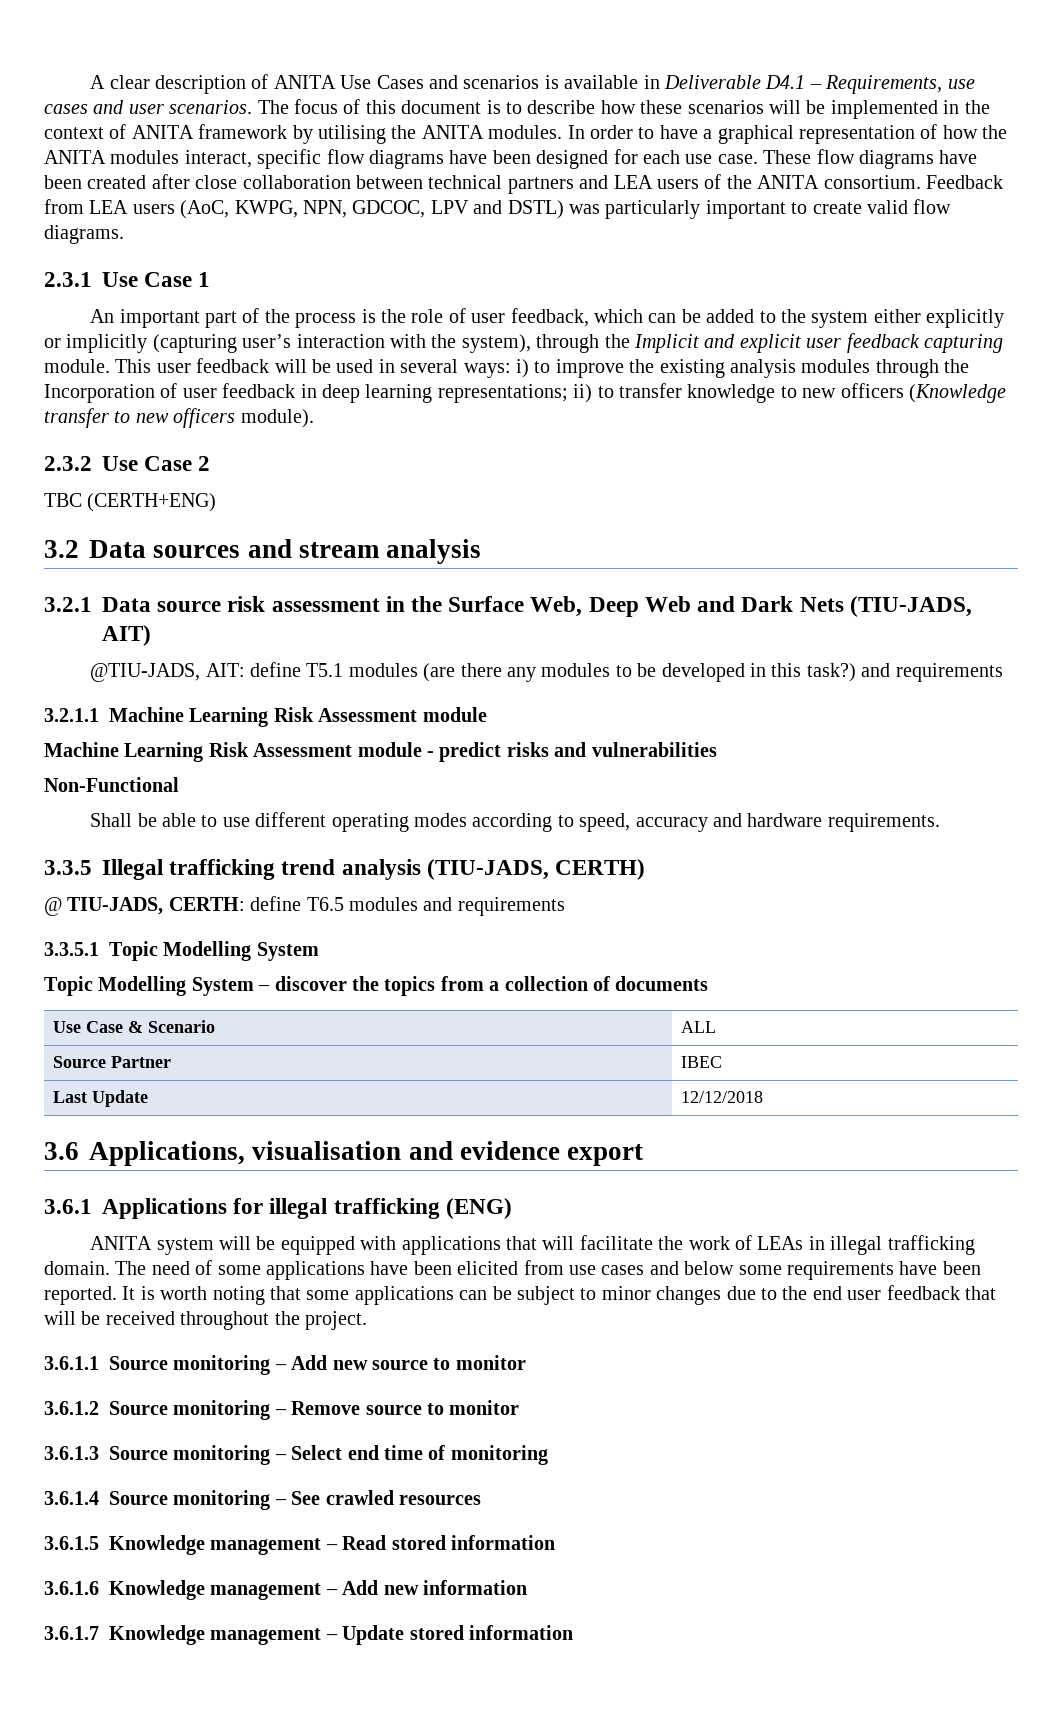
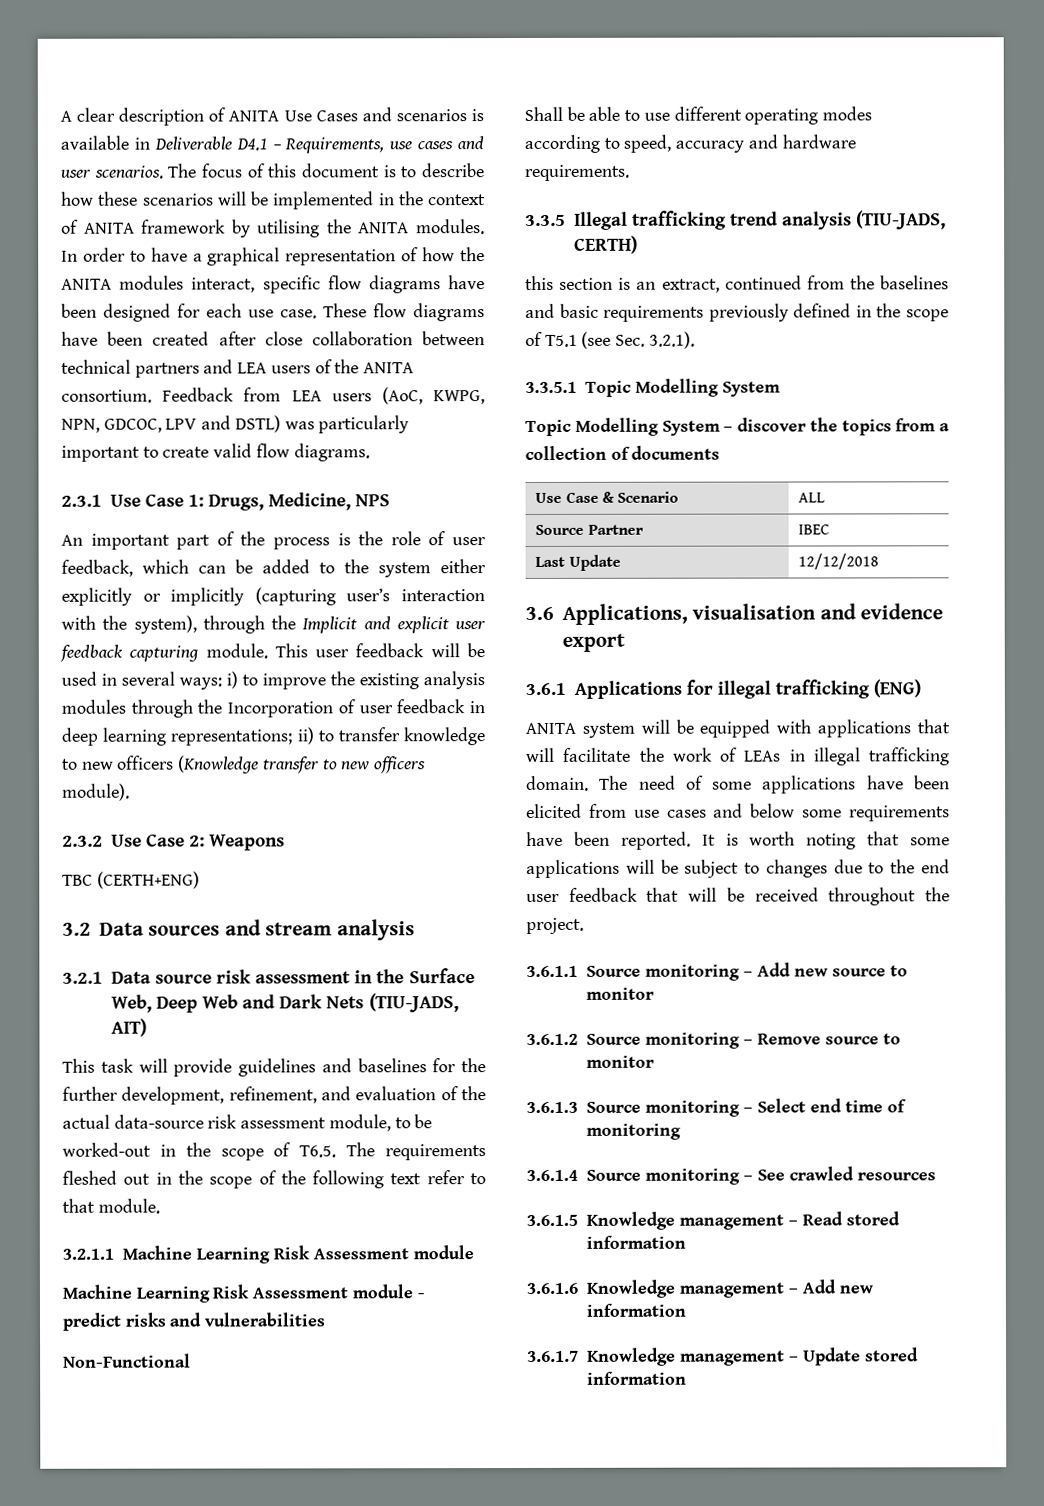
- 2.3.1 Use Case 1
+ 2.3.1 Use Case 1: Drugs, Medicine, NPS
- 2.3.2 Use Case 2
+ 2.3.2 Use Case 2: Weapons
- @TIU-JADS, AIT: define T5.1 modules (are there any modules to be developed in this task?) and requirements
+ This task will provide guidelines and baselines for the further development, refinement, and evaluation of the actual data-source risk assessment module, to be worked-out in the scope of T6.5. The requirements fleshed out in the scope of the following text refer to that module.
- @ TIU-JADS, CERTH: define T6.5 modules and requirements
+ this section is an extract, continued from the baselines and basic requirements previously defined in the scope of T5.1 (see Sec. 3.2.1).
- It is worth noting that some applications can be subject to minor changes due to the end user feedback that will be received throughout the project.
+ It is worth noting that some applications will be subject to changes due to the end user feedback that will be received throughout the project.

